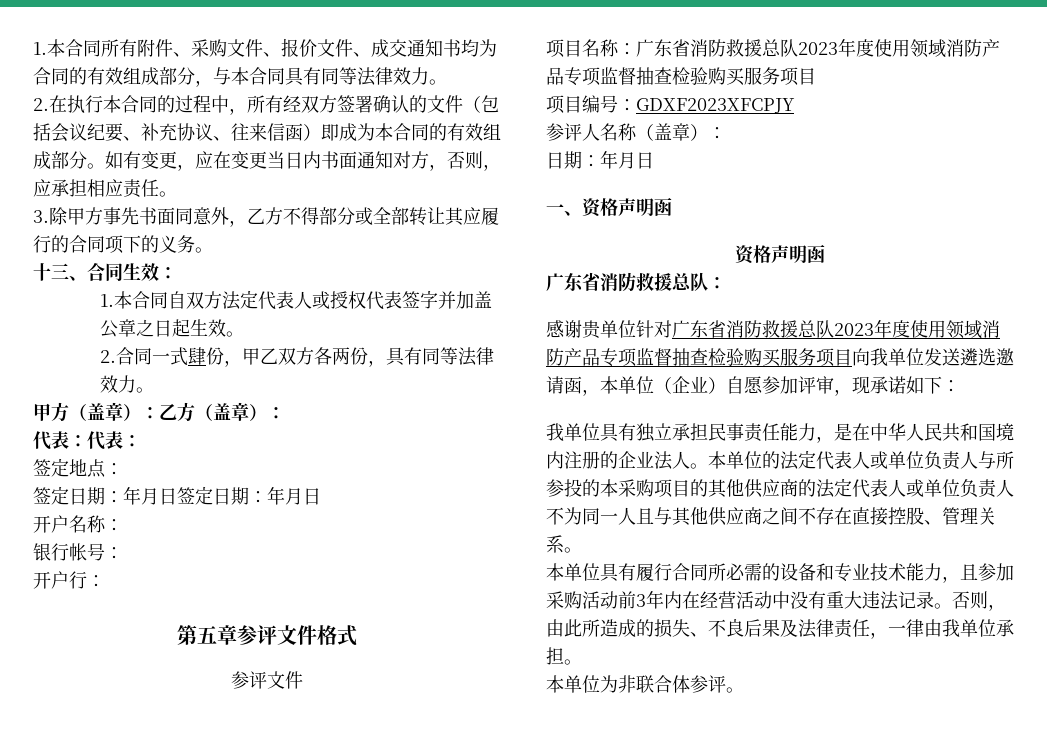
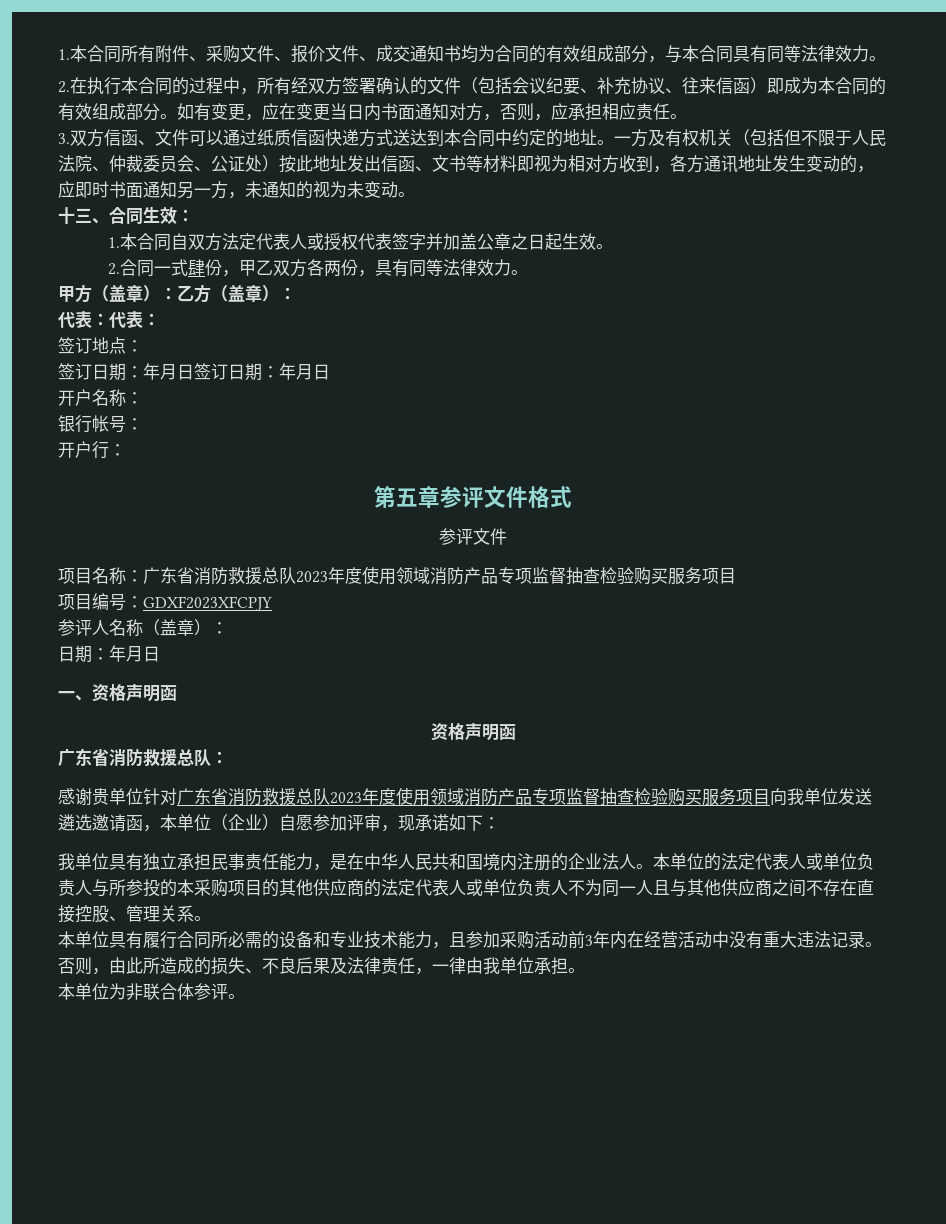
- 3.除甲方事先书面同意外，乙方不得部分或全部转让其应履行的合同项下的义务。
+ 3.双方信函、文件可以通过纸质信函快递方式送达到本合同中约定的地址。一方及有权机关（包括但不限于人民法院、仲裁委员会、公证处）按此地址发出信函、文书等材料即视为相对方收到，各方通讯地址发生变动的，应即时书面通知另一方，未通知的视为未变动。
- 签定地点：
+ 签订地点：
- 签定日期：年月日签定日期：年月日
+ 签订日期：年月日签订日期：年月日

